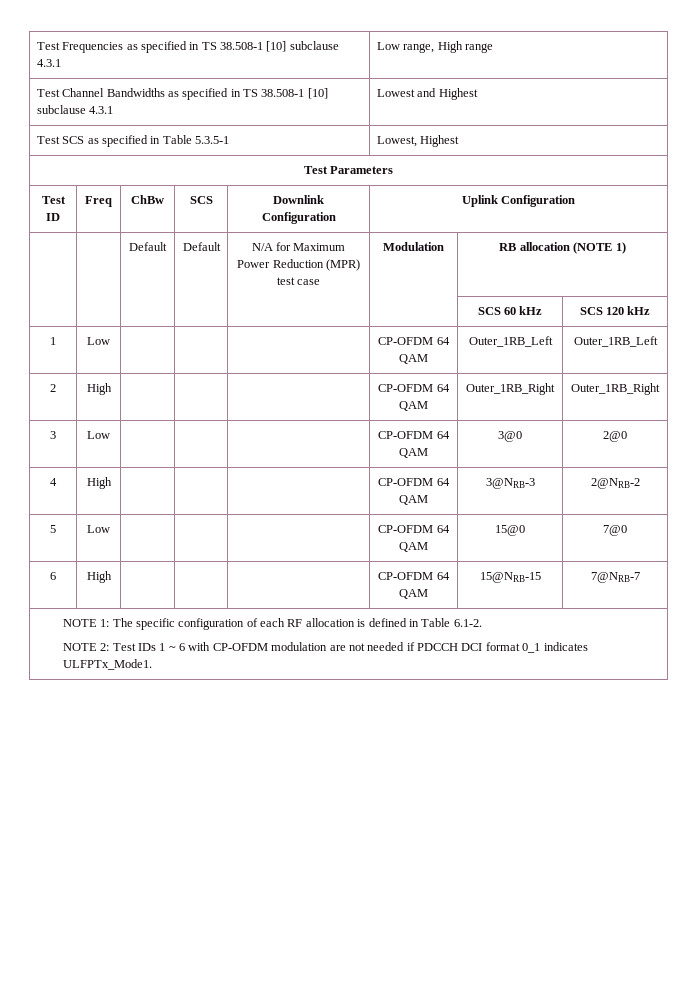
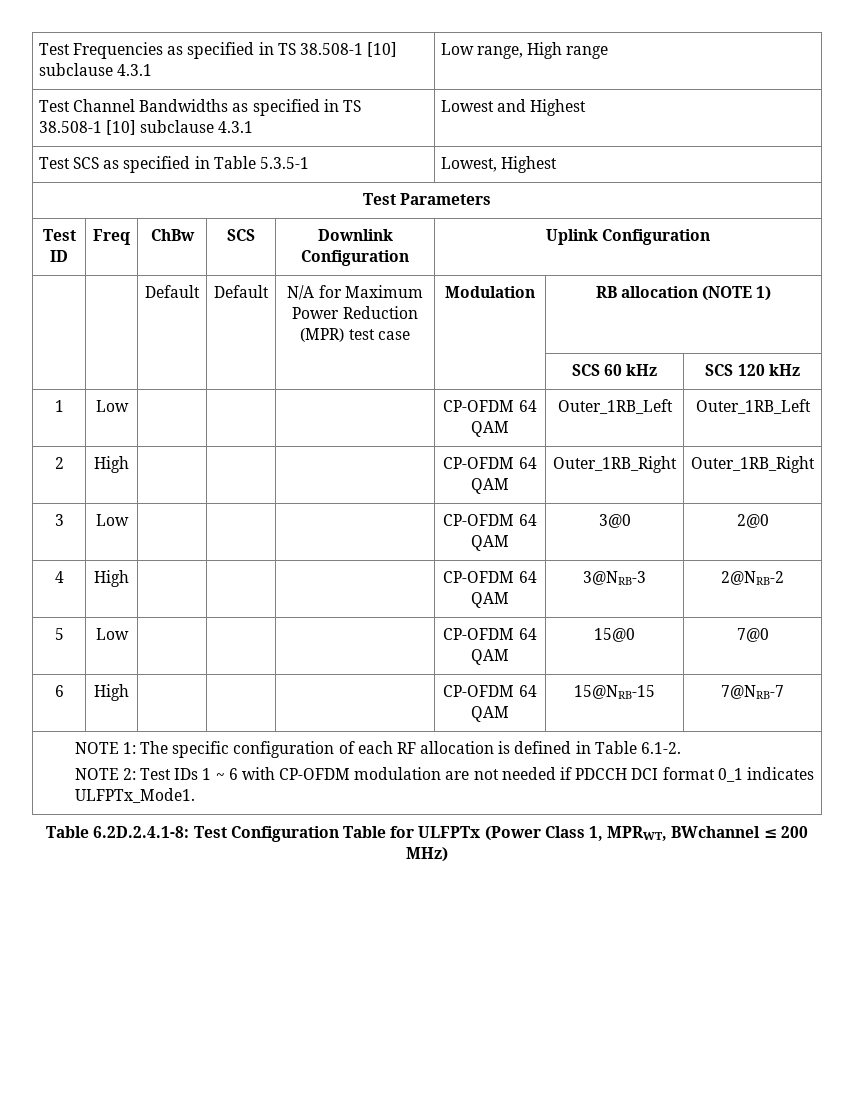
+ Table 6.2D.2.4.1-8: Test Configuration Table for ULFPTx (Power Class 1, MPRWT, BWchannel ≤ 200 MHz)

